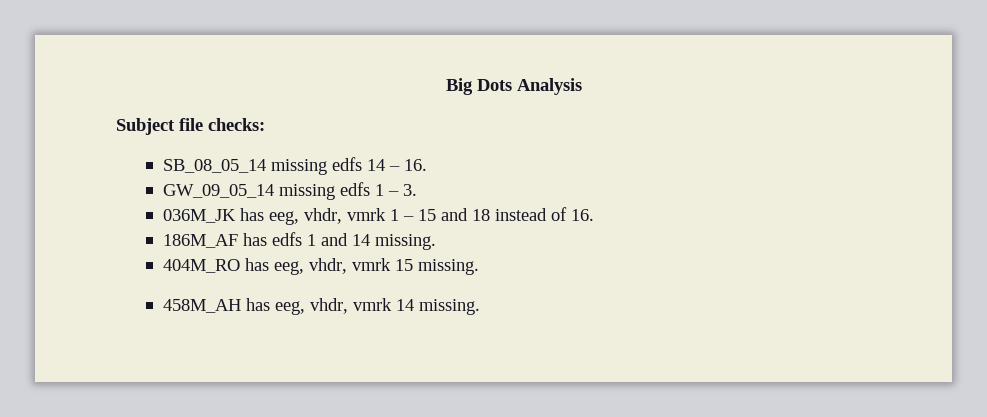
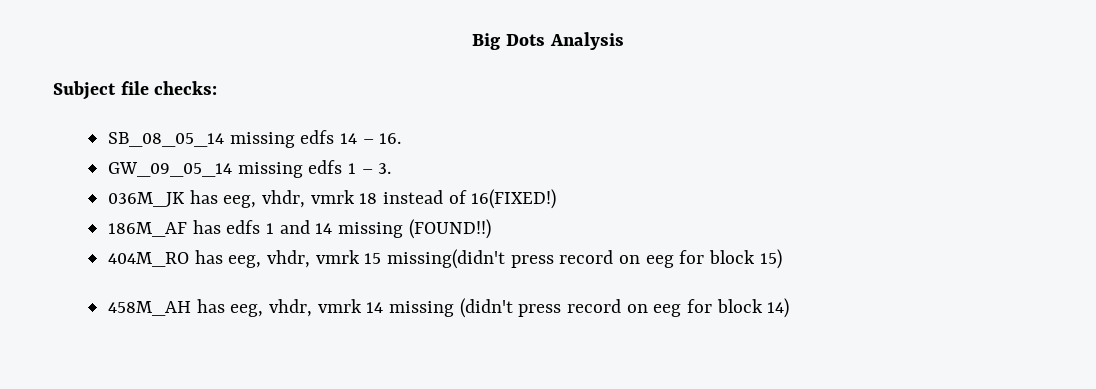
- 036M_JK has eeg, vhdr, vmrk 1 – 15 and 18 instead of 16.
+ 036M_JK has eeg, vhdr, vmrk 18 instead of 16(FIXED!)
- 186M_AF has edfs 1 and 14 missing.
+ 186M_AF has edfs 1 and 14 missing (FOUND!!)
- 404M_RO has eeg, vhdr, vmrk 15 missing.
+ 404M_RO has eeg, vhdr, vmrk 15 missing(didn't press record on eeg for block 15)
- 458M_AH has eeg, vhdr, vmrk 14 missing.
+ 458M_AH has eeg, vhdr, vmrk 14 missing (didn't press record on eeg for block 14)

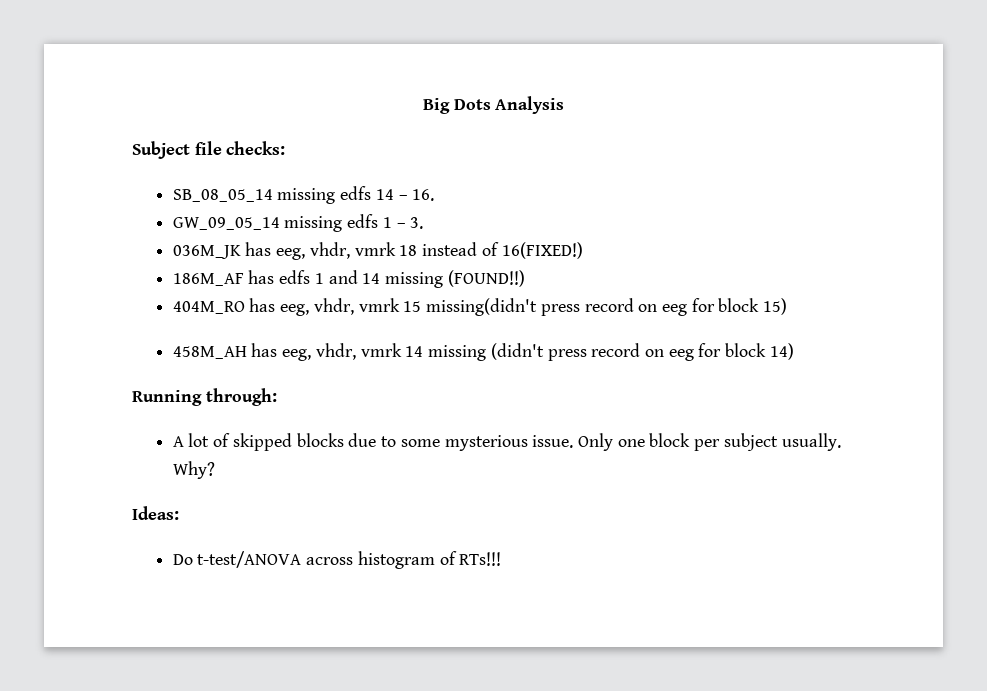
+ Running through:
+ A lot of skipped blocks due to some mysterious issue. Only one block per subject usually. Why?
+ Ideas:
+ Do t-test/ANOVA across histogram of RTs!!!

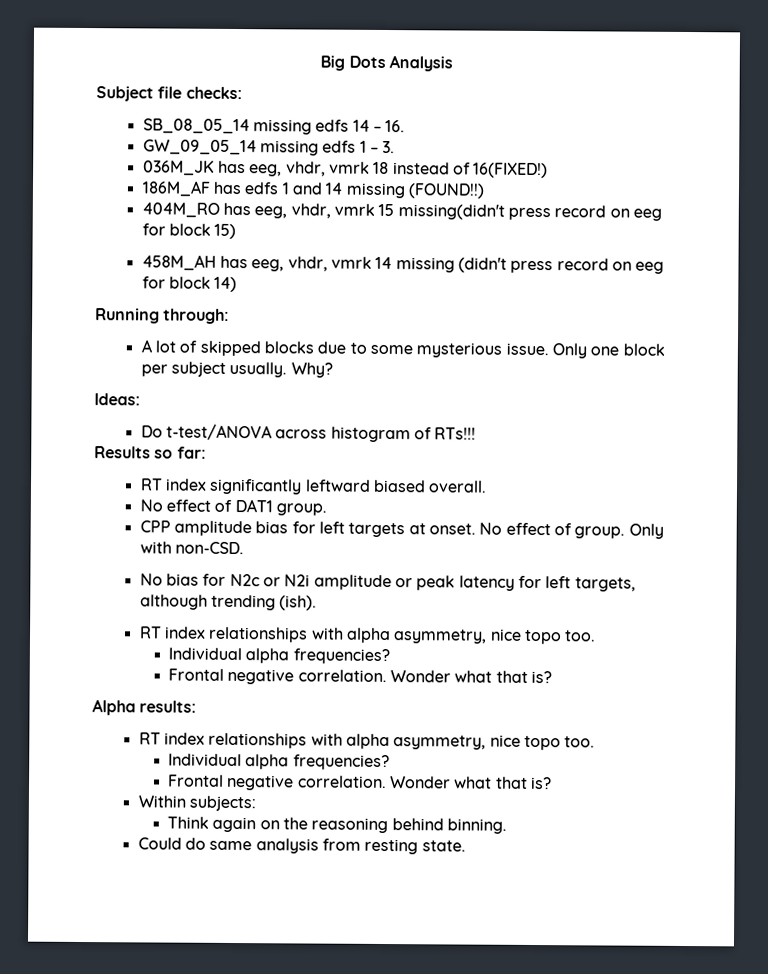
+ Results so far:
+ RT index significantly leftward biased overall.
+ No effect of DAT1 group.
+ CPP amplitude bias for left targets at onset. No effect of group. Only with non-CSD.
+ No bias for N2c or N2i amplitude or peak latency for left targets, although trending (ish).
+ RT index relationships with alpha asymmetry, nice topo too.
+ Individual alpha frequencies?
+ Frontal negative correlation. Wonder what that is?
+ Alpha results:
+ RT index relationships with alpha asymmetry, nice topo too.
+ Individual alpha frequencies?
+ Frontal negative correlation. Wonder what that is?
+ Within subjects:
+ Think again on the reasoning behind binning.
+ Could do same analysis from resting state.

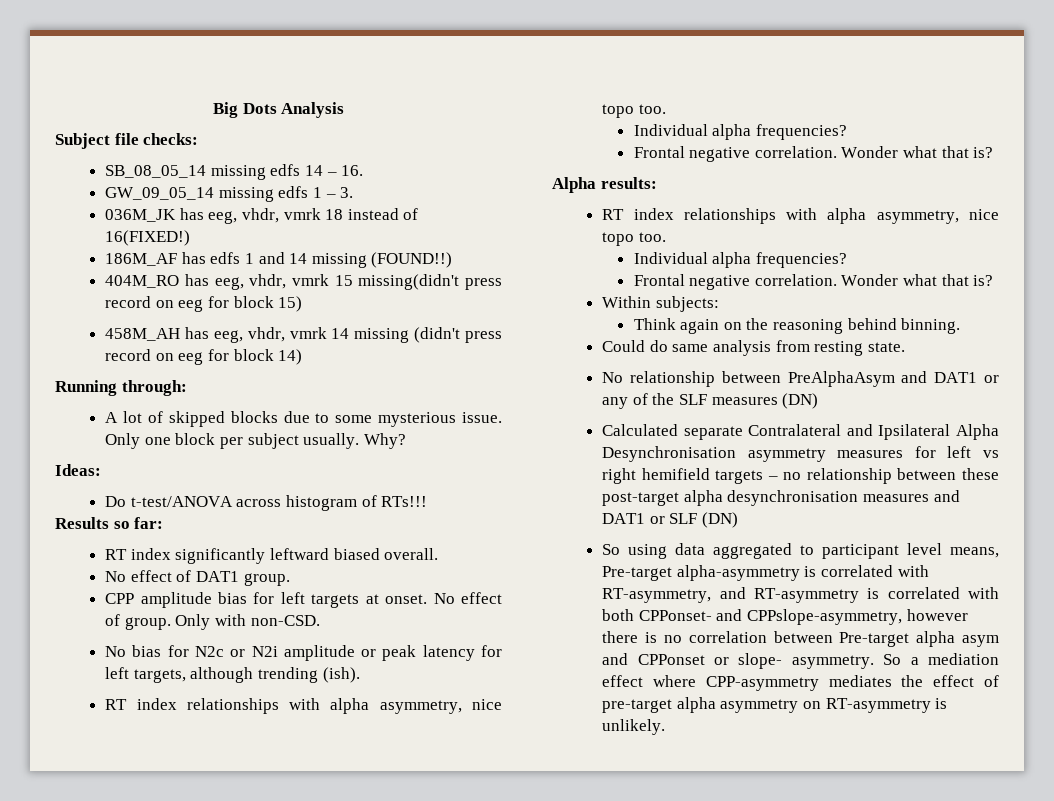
+ No relationship between PreAlphaAsym and DAT1 or any of the SLF measures (DN)
+ Calculated separate Contralateral and Ipsilateral Alpha Desynchronisation asymmetry measures for left vs right hemifield targets – no relationship between these post-target alpha desynchronisation measures and DAT1 or SLF (DN)
+ So using data aggregated to participant level means, Pre-target alpha-asymmetry is correlated with RT-asymmetry, and RT-asymmetry is correlated with both CPPonset- and CPPslope-asymmetry, however there is no correlation between Pre-target alpha asym and CPPonset or slope- asymmetry. So a mediation effect where CPP-asymmetry mediates the effect of pre-target alpha asymmetry on RT-asymmetry is unlikely.

